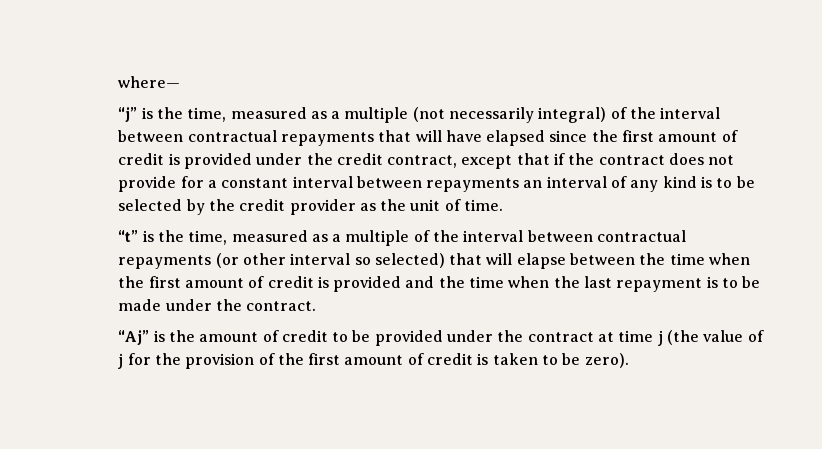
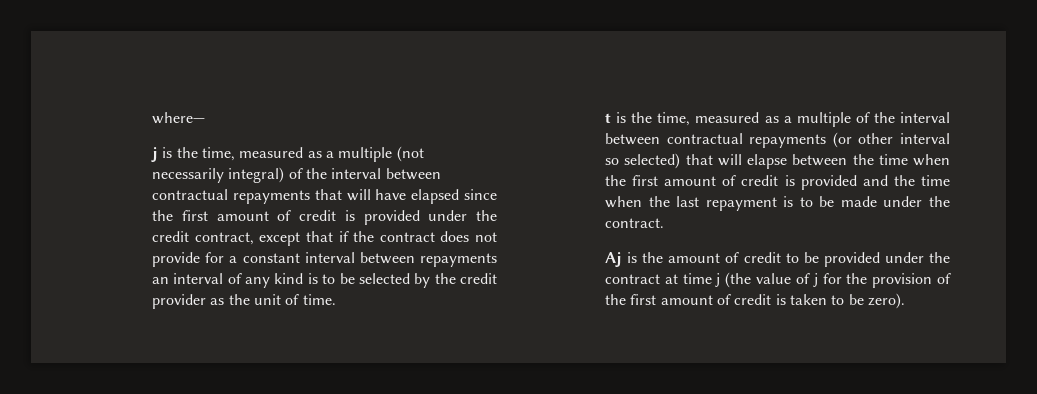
- “j” is the time, measured as a multiple (not necessarily integral) of the interval between contractual repayments that will have elapsed since the first amount of credit is provided under the credit contract, except that if the contract does not provide for a constant interval between repayments an interval of any kind is to be selected by the credit provider as the unit of time.
+ j is the time, measured as a multiple (not necessarily integral) of the interval between contractual repayments that will have elapsed since the first amount of credit is provided under the credit contract, except that if the contract does not provide for a constant interval between repayments an interval of any kind is to be selected by the credit provider as the unit of time.
- “t” is the time, measured as a multiple of the interval between contractual repayments (or other interval so selected) that will elapse between the time when the first amount of credit is provided and the time when the last repayment is to be made under the contract.
+ t is the time, measured as a multiple of the interval between contractual repayments (or other interval so selected) that will elapse between the time when the first amount of credit is provided and the time when the last repayment is to be made under the contract.
- “Aj” is the amount of credit to be provided under the contract at time j (the value of j for the provision of the first amount of credit is taken to be zero).
+ Aj is the amount of credit to be provided under the contract at time j (the value of j for the provision of the first amount of credit is taken to be zero).

